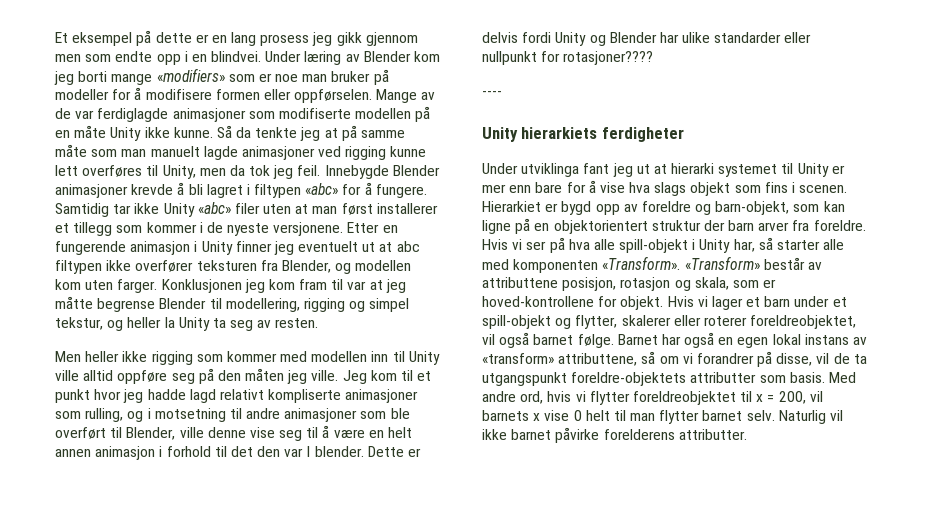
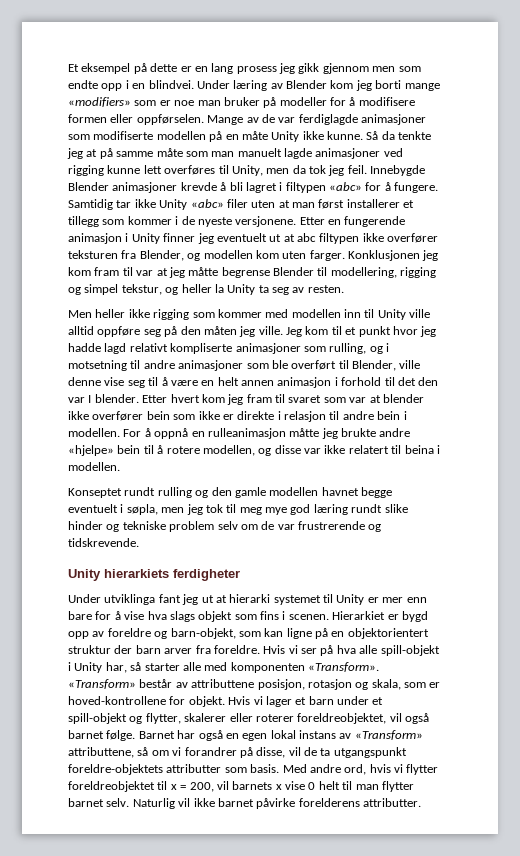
- Dette er delvis fordi Unity og Blender har ulike standarder eller nullpunkt for rotasjoner????
- ----
+ Etter hvert kom jeg fram til svaret som var at blender ikke overfører bein som ikke er direkte i relasjon til andre bein i modellen. For å oppnå en rulleanimasjon måtte jeg brukte andre «hjelpe» bein til å rotere modellen, og disse var ikke relatert til beina i modellen.
+ Konseptet rundt rulling og den gamle modellen havnet begge eventuelt i søpla, men jeg tok til meg mye god læring rundt slike hinder og tekniske problem selv om de var frustrerende og tidskrevende.
- Barnet har også en egen lokal instans av «transform» attributtene, så om vi forandrer på disse, vil de ta utgangspunkt foreldre-objektets attributter som basis.
+ Barnet har også en egen lokal instans av «Transform» attributtene, så om vi forandrer på disse, vil de ta utgangspunkt foreldre-objektets attributter som basis.

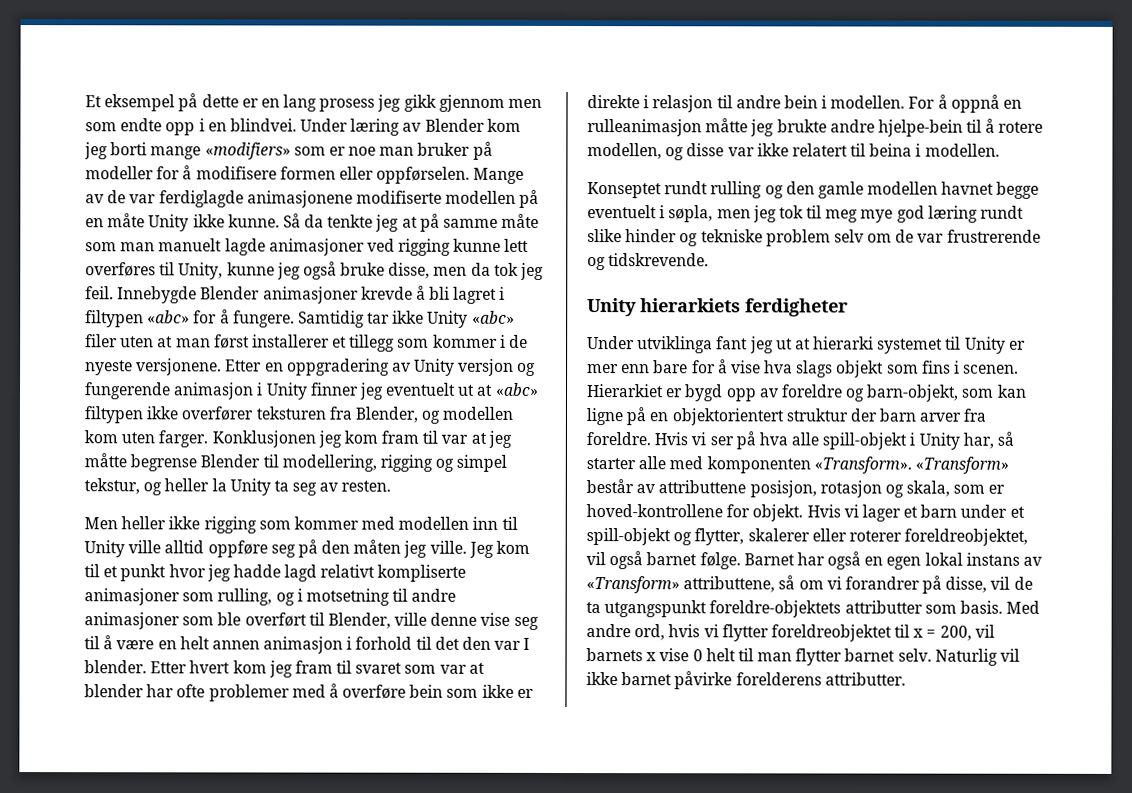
- Mange av de var ferdiglagde animasjoner som modifiserte modellen på en måte Unity ikke kunne.
+ Mange av de var ferdiglagde animasjonene modifiserte modellen på en måte Unity ikke kunne.
- Så da tenkte jeg at på samme måte som man manuelt lagde animasjoner ved rigging kunne lett overføres til Unity, men da tok jeg feil.
+ Så da tenkte jeg at på samme måte som man manuelt lagde animasjoner ved rigging kunne lett overføres til Unity, kunne jeg også bruke disse, men da tok jeg feil.
- Etter en fungerende animasjon i Unity finner jeg eventuelt ut at abc filtypen ikke overfører teksturen fra Blender, og modellen kom uten farger.
+ Etter en oppgradering av Unity versjon og fungerende animasjon i Unity finner jeg eventuelt ut at «abc» filtypen ikke overfører teksturen fra Blender, og modellen kom uten farger.
- Etter hvert kom jeg fram til svaret som var at blender ikke overfører bein som ikke er direkte i relasjon til andre bein i modellen.
+ Etter hvert kom jeg fram til svaret som var at blender har ofte problemer med å overføre bein som ikke er direkte i relasjon til andre bein i modellen.
- For å oppnå en rulleanimasjon måtte jeg brukte andre «hjelpe» bein til å rotere modellen, og disse var ikke relatert til beina i modellen.
+ For å oppnå en rulleanimasjon måtte jeg brukte andre hjelpe-bein til å rotere modellen, og disse var ikke relatert til beina i modellen.

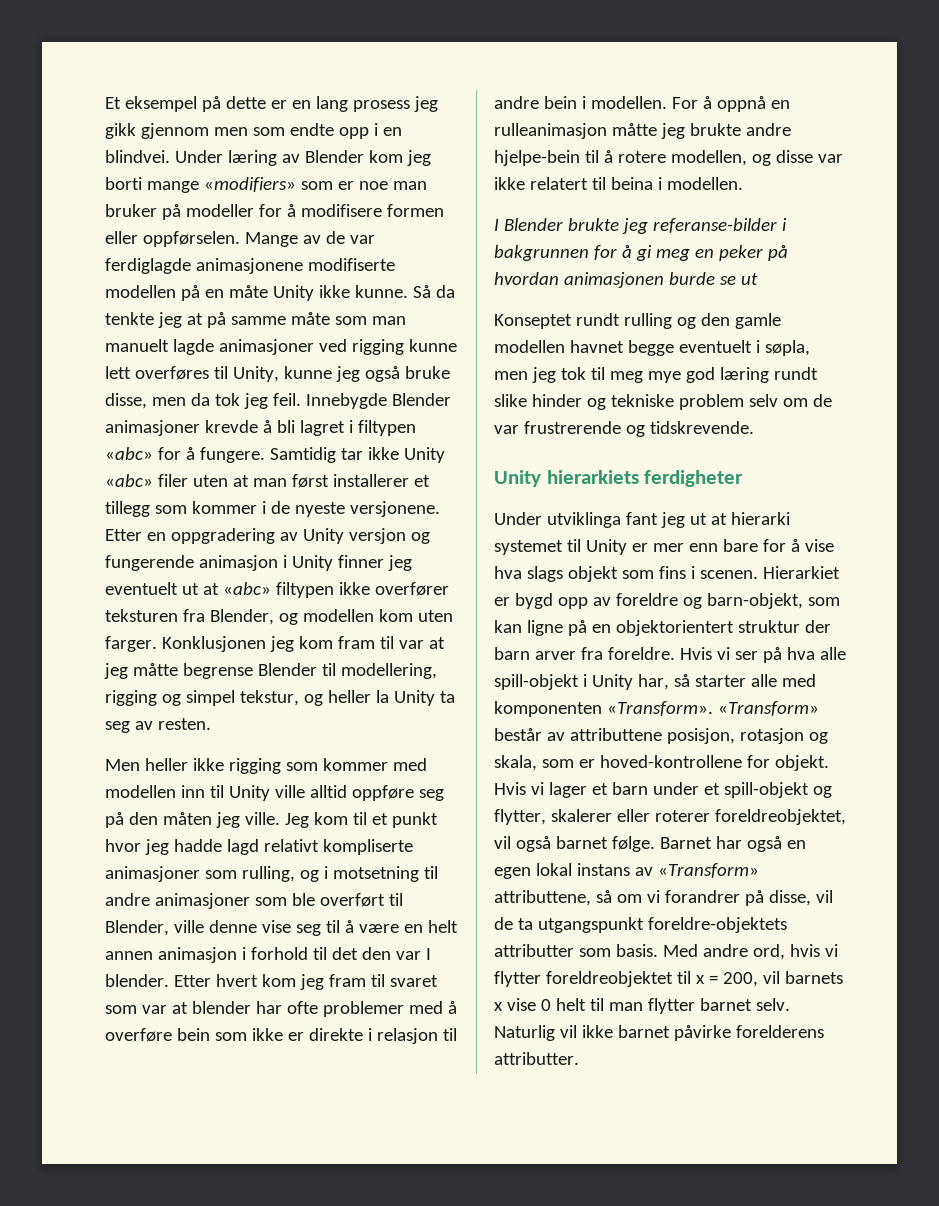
+ I Blender brukte jeg referanse-bilder i bakgrunnen for å gi meg en peker på hvordan animasjonen burde se ut

